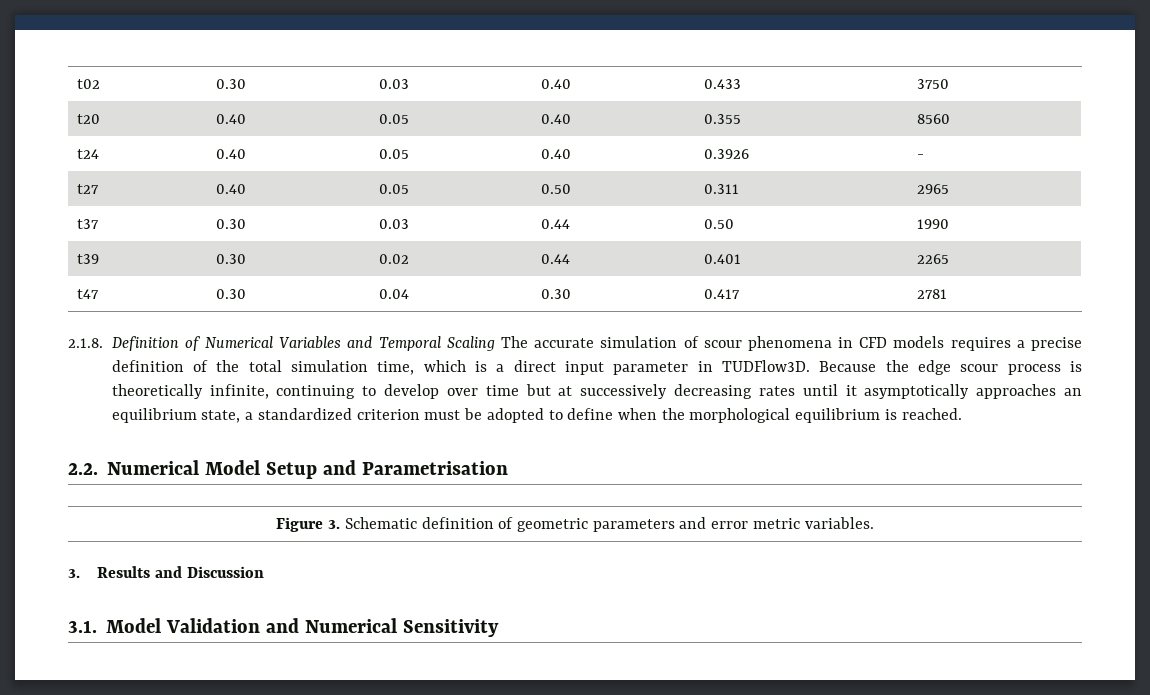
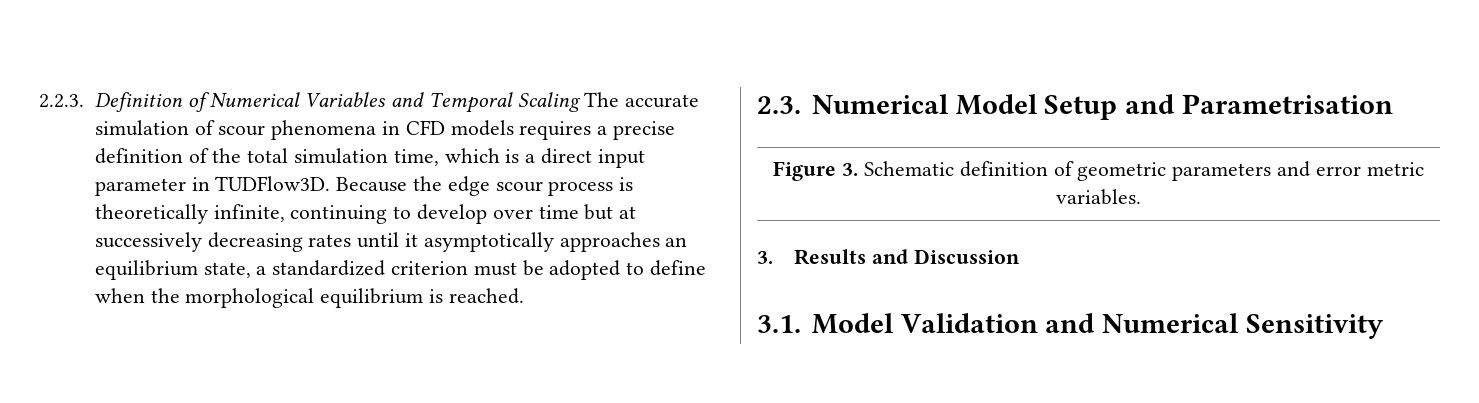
- t02 | 0.30 | 0.03 | 0.40 | 0.433 | 3750
- t20 | 0.40 | 0.05 | 0.40 | 0.355 | 8560
- t24 | 0.40 | 0.05 | 0.40 | 0.3926 | -
- t27 | 0.40 | 0.05 | 0.50 | 0.311 | 2965
- t37 | 0.30 | 0.03 | 0.44 | 0.50 | 1990
- t39 | 0.30 | 0.02 | 0.44 | 0.401 | 2265
- t47 | 0.30 | 0.04 | 0.30 | 0.417 | 2781
- 2.1.8. Definition of Numerical Variables and Temporal Scaling The accurate simulation of scour phenomena in CFD models requires a precise definition of the total simulation time, which is a direct input parameter in TUDFlow3D.
+ 2.2.3. Definition of Numerical Variables and Temporal Scaling The accurate simulation of scour phenomena in CFD models requires a precise definition of the total simulation time, which is a direct input parameter in TUDFlow3D.
- 2.2. Numerical Model Setup and Parametrisation
+ 2.3. Numerical Model Setup and Parametrisation

